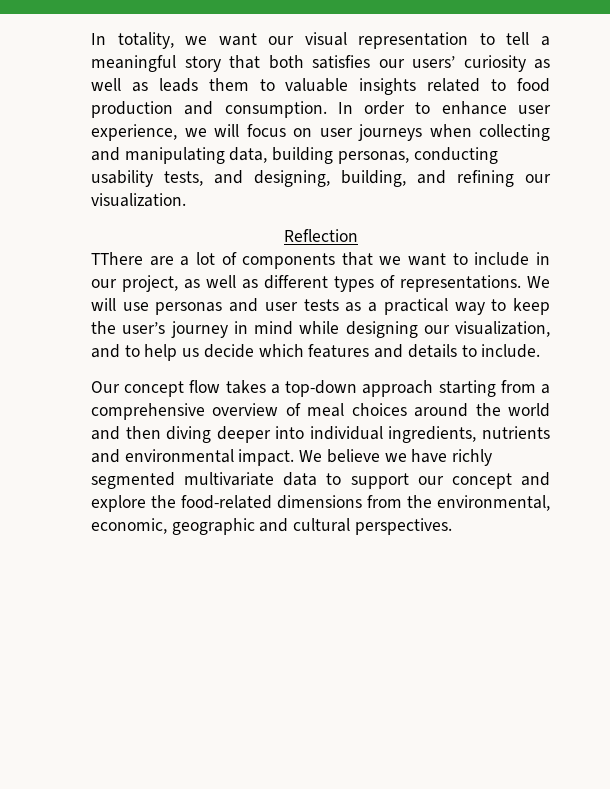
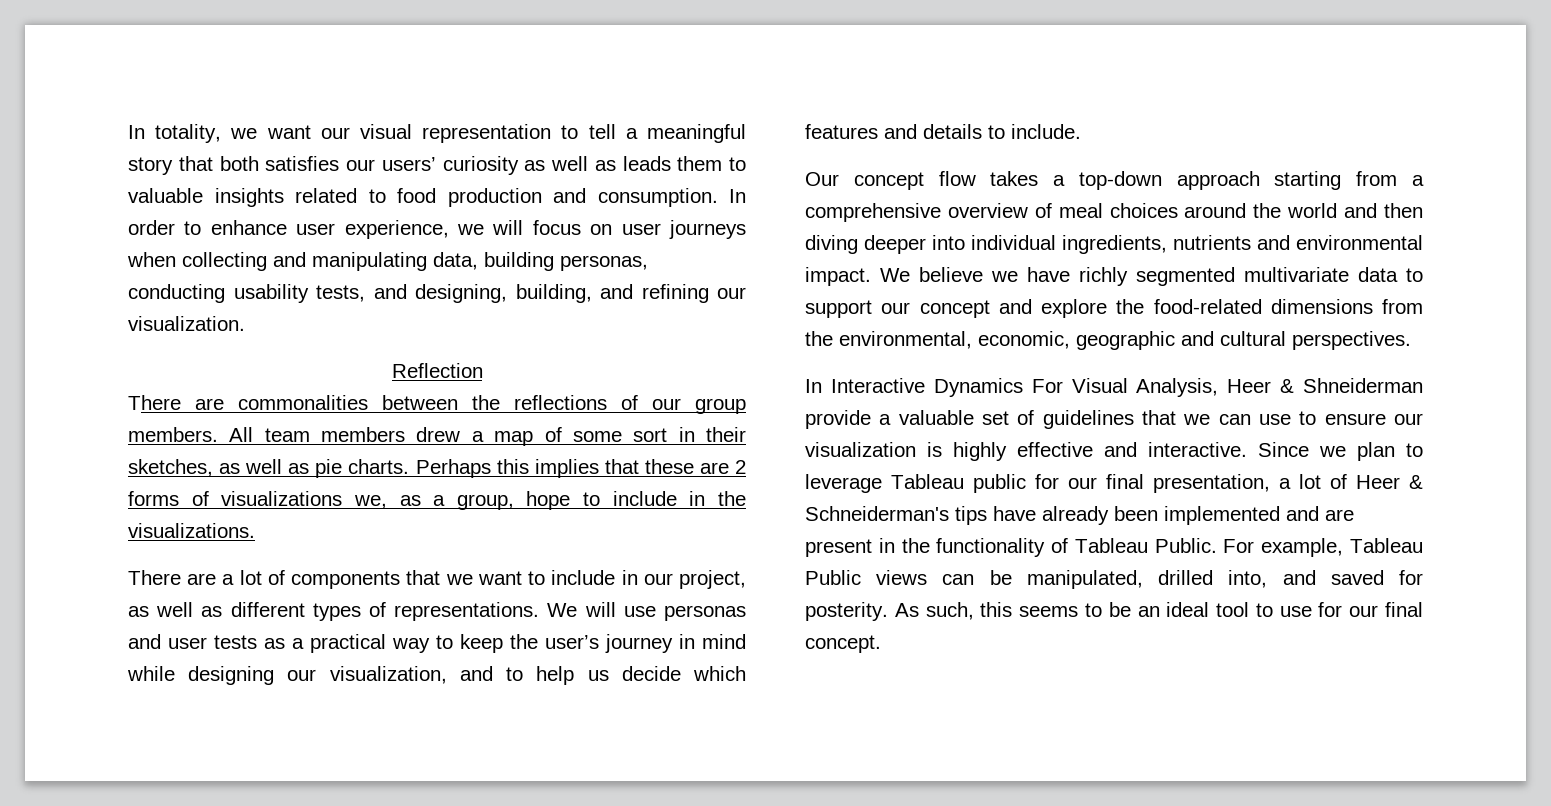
- TThere are a lot of components that we want to include in our project, as well as different types of representations.
+ There are commonalities between the reflections of our group members. All team members drew a map of some sort in their sketches, as well as pie charts. Perhaps this implies that these are 2 forms of visualizations we, as a group, hope to include in the visualizations.
+ There are a lot of components that we want to include in our project, as well as different types of representations.
+ In Interactive Dynamics For Visual Analysis, Heer & Shneiderman provide a valuable set of guidelines that we can use to ensure our visualization is highly effective and interactive. Since we plan to leverage Tableau public for our final presentation, a lot of Heer & Schneiderman's tips have already been implemented and are present in the functionality of Tableau Public. For example, Tableau Public views can be manipulated, drilled into, and saved for posterity. As such, this seems to be an ideal tool to use for our final concept.

